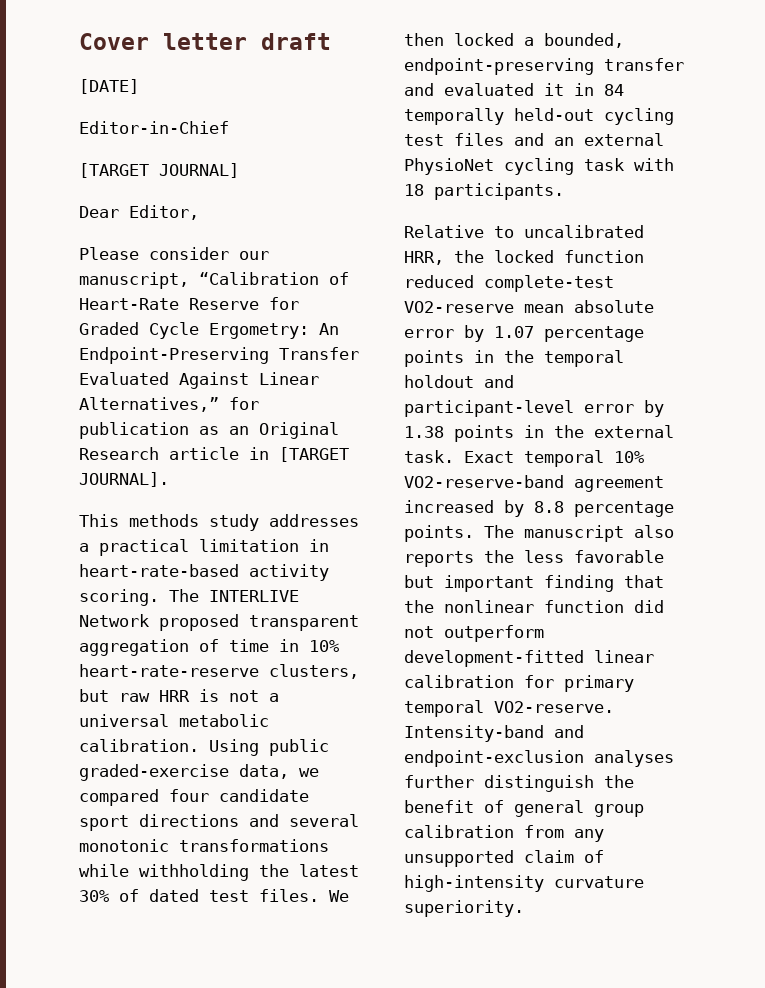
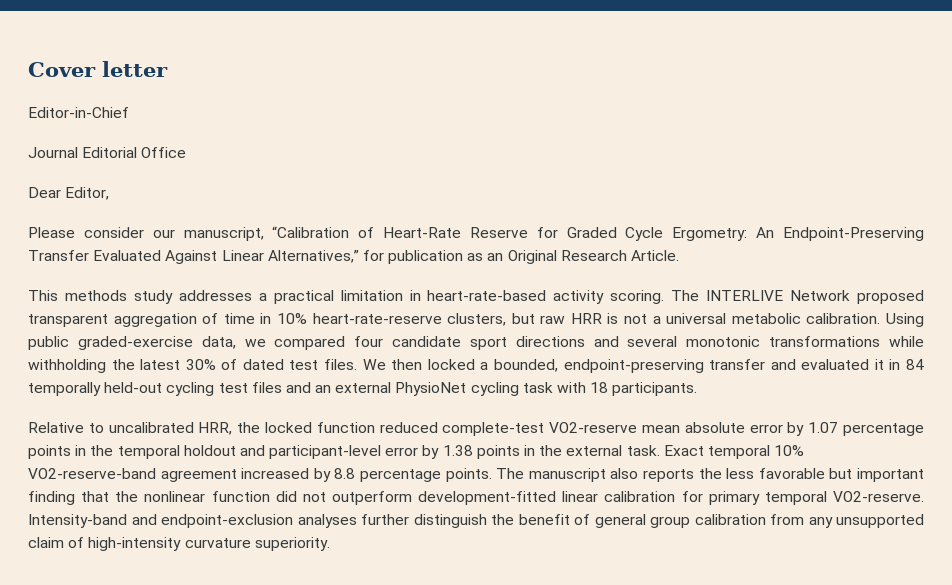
- Cover letter draft
- [DATE]
+ Cover letter
- [TARGET JOURNAL]
+ Journal Editorial Office
- Please consider our manuscript, “Calibration of Heart-Rate Reserve for Graded Cycle Ergometry: An Endpoint-Preserving Transfer Evaluated Against Linear Alternatives,” for publication as an Original Research article in [TARGET JOURNAL].
+ Please consider our manuscript, “Calibration of Heart-Rate Reserve for Graded Cycle Ergometry: An Endpoint-Preserving Transfer Evaluated Against Linear Alternatives,” for publication as an Original Research Article.

